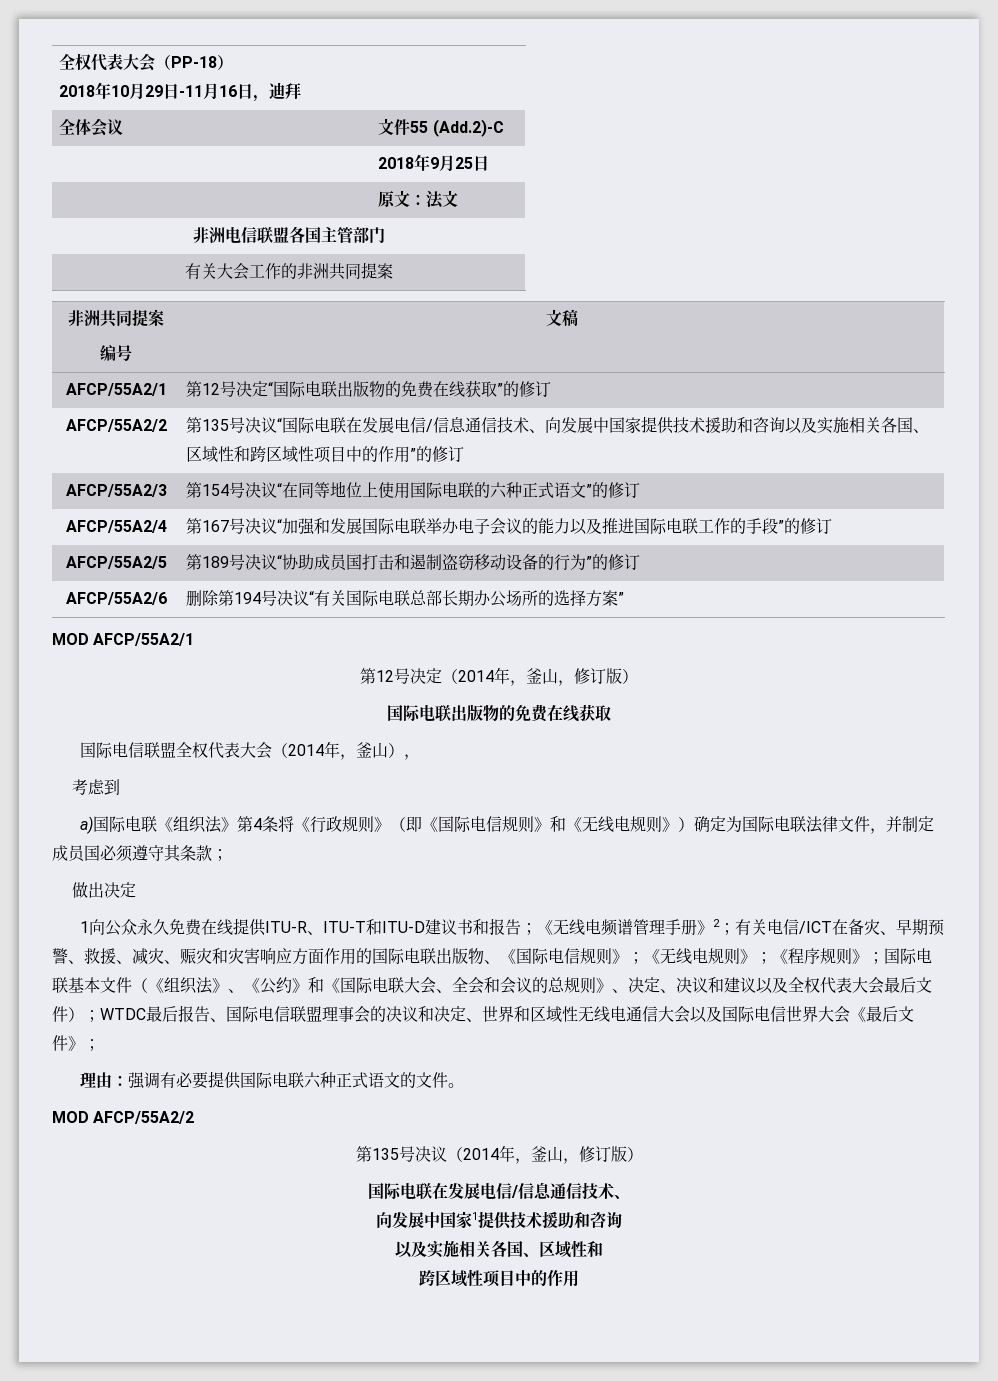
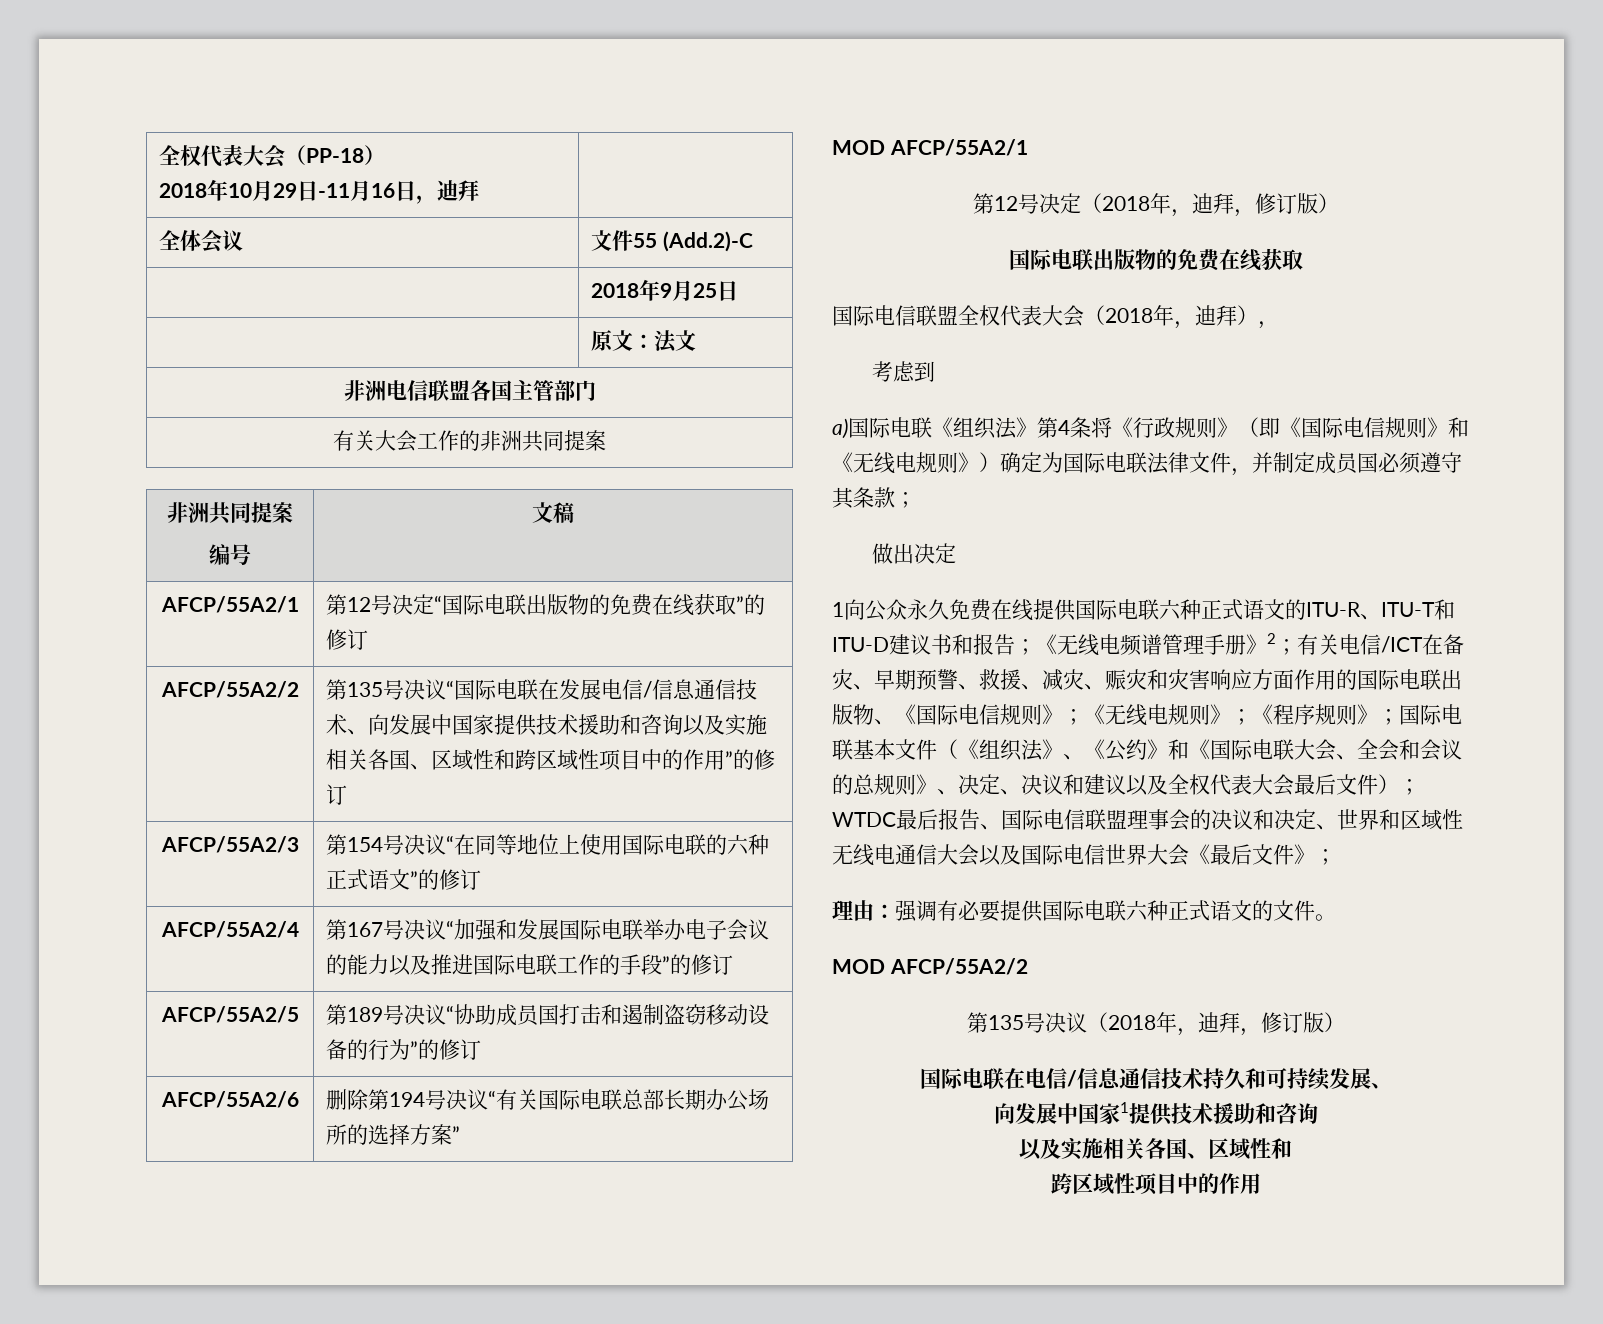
- 第12号决定（2014年，釜山，修订版）
+ 第12号决定（2018年，迪拜，修订版）
- 国际电信联盟全权代表大会（2014年，釜山），
+ 国际电信联盟全权代表大会（2018年，迪拜），
- 1向公众永久免费在线提供ITU-R、ITU-T和ITU-D建议书和报告；
+ 1向公众永久免费在线提供国际电联六种正式语文的ITU-R、ITU-T和ITU-D建议书和报告；
- 第135号决议（2014年，釜山，修订版）
- 国际电联在发展电信/信息通信技术、
+ 第135号决议（2018年，迪拜，修订版）
+ 国际电联在电信/信息通信技术持久和可持续发展、

